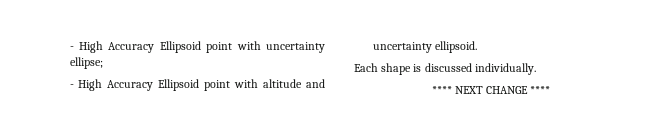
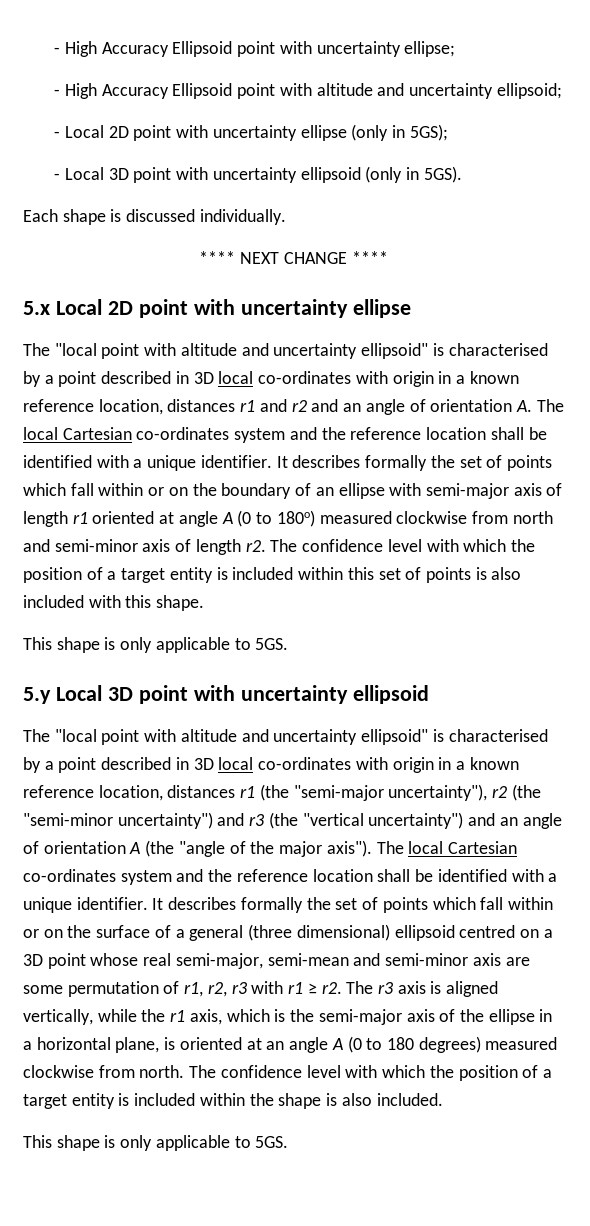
- - High Accuracy Ellipsoid point with altitude and uncertainty ellipsoid.
+ - High Accuracy Ellipsoid point with altitude and uncertainty ellipsoid;
+ - Local 2D point with uncertainty ellipse (only in 5GS);
+ - Local 3D point with uncertainty ellipsoid (only in 5GS).
+ 5.x Local 2D point with uncertainty ellipse
+ The "local point with altitude and uncertainty ellipsoid" is characterised by a point described in 3D local co-ordinates with origin in a known reference location, distances r1 and r2 and an angle of orientation A. The local Cartesian co-ordinates system and the reference location shall be identified with a unique identifier. It describes formally the set of points which fall within or on the boundary of an ellipse with semi-major axis of length r1 oriented at angle A (0 to 180o) measured clockwise from north and semi-minor axis of length r2. The confidence level with which the position of a target entity is included within this set of points is also included with this shape.
+ This shape is only applicable to 5GS.
+ 5.y Local 3D point with uncertainty ellipsoid
+ The "local point with altitude and uncertainty ellipsoid" is characterised by a point described in 3D local co-ordinates with origin in a known reference location, distances r1 (the "semi-major uncertainty"), r2 (the "semi-minor uncertainty") and r3 (the "vertical uncertainty") and an angle of orientation A (the "angle of the major axis"). The local Cartesian co-ordinates system and the reference location shall be identified with a unique identifier. It describes formally the set of points which fall within or on the surface of a general (three dimensional) ellipsoid centred on a 3D point whose real semi-major, semi-mean and semi-minor axis are some permutation of r1, r2, r3 with r1 ≥ r2. The r3 axis is aligned vertically, while the r1 axis, which is the semi-major axis of the ellipse in a horizontal plane, is oriented at an angle A (0 to 180 degrees) measured clockwise from north. The confidence level with which the position of a target entity is included within the shape is also included.
+ This shape is only applicable to 5GS.

